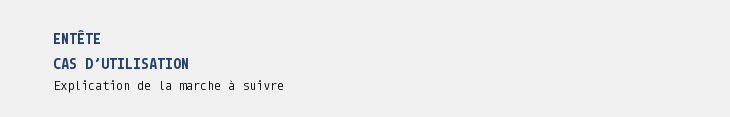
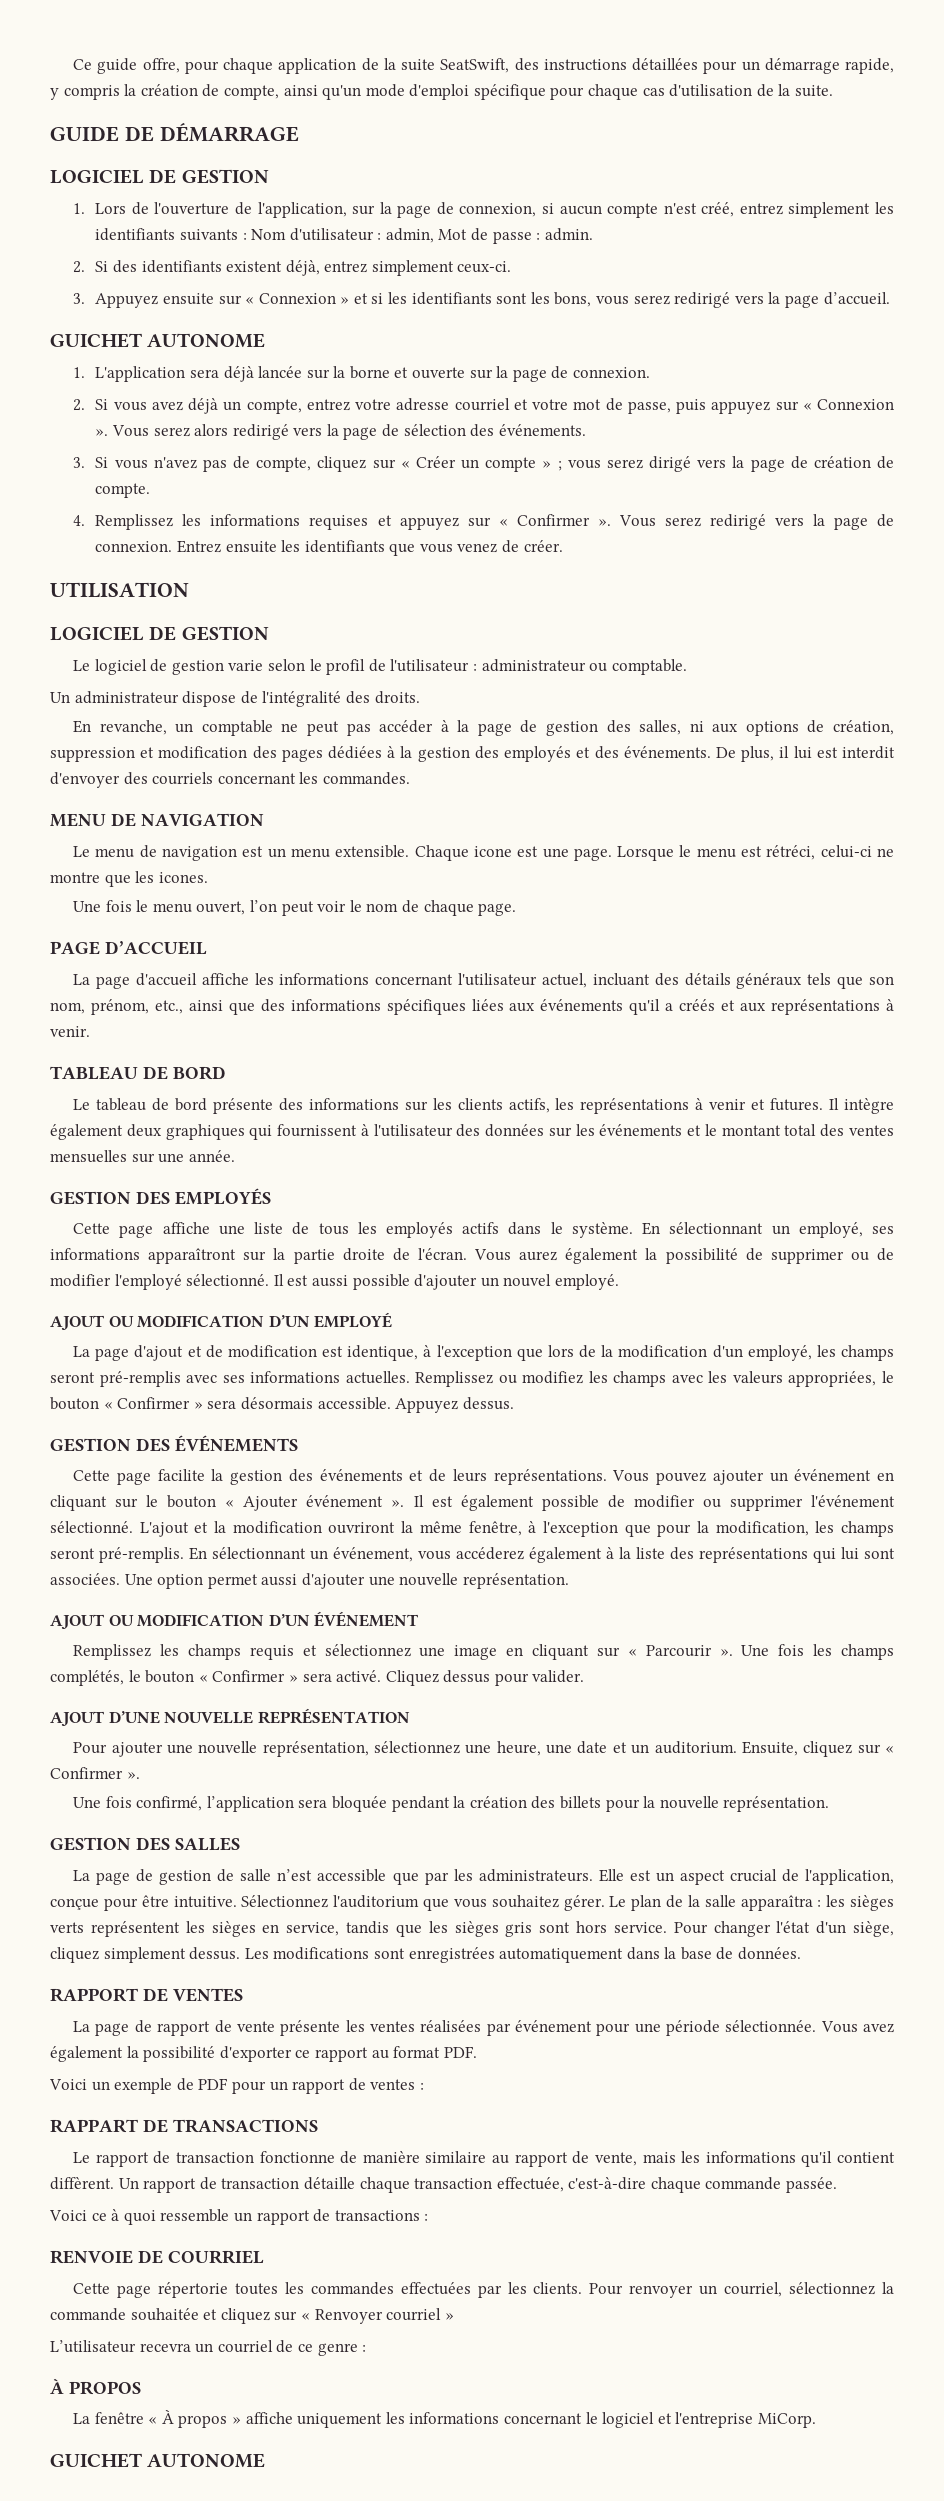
- ENTÊTE
- CAS D’UTILISATION
- Explication de la marche à suivre
+ Ce guide offre, pour chaque application de la suite SeatSwift, des instructions détaillées pour un démarrage rapide, y compris la création de compte, ainsi qu'un mode d'emploi spécifique pour chaque cas d'utilisation de la suite.
+ GUIDE DE DÉMARRAGE
+ LOGICIEL DE GESTION
+ 1. Lors de l'ouverture de l'application, sur la page de connexion, si aucun compte n'est créé, entrez simplement les identifiants suivants : Nom d'utilisateur : admin, Mot de passe : admin.
+ 2. Si des identifiants existent déjà, entrez simplement ceux-ci.
+ 3. Appuyez ensuite sur « Connexion » et si les identifiants sont les bons, vous serez redirigé vers la page d’accueil.
+ GUICHET AUTONOME
+ 1. L'application sera déjà lancée sur la borne et ouverte sur la page de connexion.
+ 2. Si vous avez déjà un compte, entrez votre adresse courriel et votre mot de passe, puis appuyez sur « Connexion ». Vous serez alors redirigé vers la page de sélection des événements.
+ 3. Si vous n'avez pas de compte, cliquez sur « Créer un compte » ; vous serez dirigé vers la page de création de compte.
+ 4. Remplissez les informations requises et appuyez sur « Confirmer ». Vous serez redirigé vers la page de connexion. Entrez ensuite les identifiants que vous venez de créer.
+ UTILISATION
+ LOGICIEL DE GESTION
+ Le logiciel de gestion varie selon le profil de l'utilisateur : administrateur ou comptable.
+ Un administrateur dispose de l'intégralité des droits.
+ En revanche, un comptable ne peut pas accéder à la page de gestion des salles, ni aux options de création, suppression et modification des pages dédiées à la gestion des employés et des événements. De plus, il lui est interdit d'envoyer des courriels concernant les commandes.
+ MENU DE NAVIGATION
+ Le menu de navigation est un menu extensible. Chaque icone est une page. Lorsque le menu est rétréci, celui-ci ne montre que les icones.
+ Une fois le menu ouvert, l’on peut voir le nom de chaque page.
+ PAGE D’ACCUEIL
+ La page d'accueil affiche les informations concernant l'utilisateur actuel, incluant des détails généraux tels que son nom, prénom, etc., ainsi que des informations spécifiques liées aux événements qu'il a créés et aux représentations à venir.
+ TABLEAU DE BORD
+ Le tableau de bord présente des informations sur les clients actifs, les représentations à venir et futures. Il intègre également deux graphiques qui fournissent à l'utilisateur des données sur les événements et le montant total des ventes mensuelles sur une année.
+ GESTION DES EMPLOYÉS
+ Cette page affiche une liste de tous les employés actifs dans le système. En sélectionnant un employé, ses informations apparaîtront sur la partie droite de l'écran. Vous aurez également la possibilité de supprimer ou de modifier l'employé sélectionné. Il est aussi possible d'ajouter un nouvel employé.
+ AJOUT OU MODIFICATION D’UN EMPLOYÉ
+ La page d'ajout et de modification est identique, à l'exception que lors de la modification d'un employé, les champs seront pré-remplis avec ses informations actuelles. Remplissez ou modifiez les champs avec les valeurs appropriées, le bouton « Confirmer » sera désormais accessible. Appuyez dessus.
+ GESTION DES ÉVÉNEMENTS
+ Cette page facilite la gestion des événements et de leurs représentations. Vous pouvez ajouter un événement en cliquant sur le bouton « Ajouter événement ». Il est également possible de modifier ou supprimer l'événement sélectionné. L'ajout et la modification ouvriront la même fenêtre, à l'exception que pour la modification, les champs seront pré-remplis. En sélectionnant un événement, vous accéderez également à la liste des représentations qui lui sont associées. Une option permet aussi d'ajouter une nouvelle représentation.
+ AJOUT OU MODIFICATION D’UN ÉVÉNEMENT
+ Remplissez les champs requis et sélectionnez une image en cliquant sur « Parcourir ». Une fois les champs complétés, le bouton « Confirmer » sera activé. Cliquez dessus pour valider.
+ AJOUT D’UNE NOUVELLE REPRÉSENTATION
+ Pour ajouter une nouvelle représentation, sélectionnez une heure, une date et un auditorium. Ensuite, cliquez sur « Confirmer ».
+ Une fois confirmé, l’application sera bloquée pendant la création des billets pour la nouvelle représentation.
+ GESTION DES SALLES
+ La page de gestion de salle n’est accessible que par les administrateurs. Elle est un aspect crucial de l'application, conçue pour être intuitive. Sélectionnez l'auditorium que vous souhaitez gérer. Le plan de la salle apparaîtra : les sièges verts représentent les sièges en service, tandis que les sièges gris sont hors service. Pour changer l'état d'un siège, cliquez simplement dessus. Les modifications sont enregistrées automatiquement dans la base de données.
+ RAPPORT DE VENTES
+ La page de rapport de vente présente les ventes réalisées par événement pour une période sélectionnée. Vous avez également la possibilité d'exporter ce rapport au format PDF.
+ Voici un exemple de PDF pour un rapport de ventes :
+ RAPPART DE TRANSACTIONS
+ Le rapport de transaction fonctionne de manière similaire au rapport de vente, mais les informations qu'il contient diffèrent. Un rapport de transaction détaille chaque transaction effectuée, c'est-à-dire chaque commande passée.
+ Voici ce à quoi ressemble un rapport de transactions :
+ RENVOIE DE COURRIEL
+ Cette page répertorie toutes les commandes effectuées par les clients. Pour renvoyer un courriel, sélectionnez la commande souhaitée et cliquez sur « Renvoyer courriel »
+ L’utilisateur recevra un courriel de ce genre :
+ À PROPOS
+ La fenêtre « À propos » affiche uniquement les informations concernant le logiciel et l'entreprise MiCorp.
+ GUICHET AUTONOME

